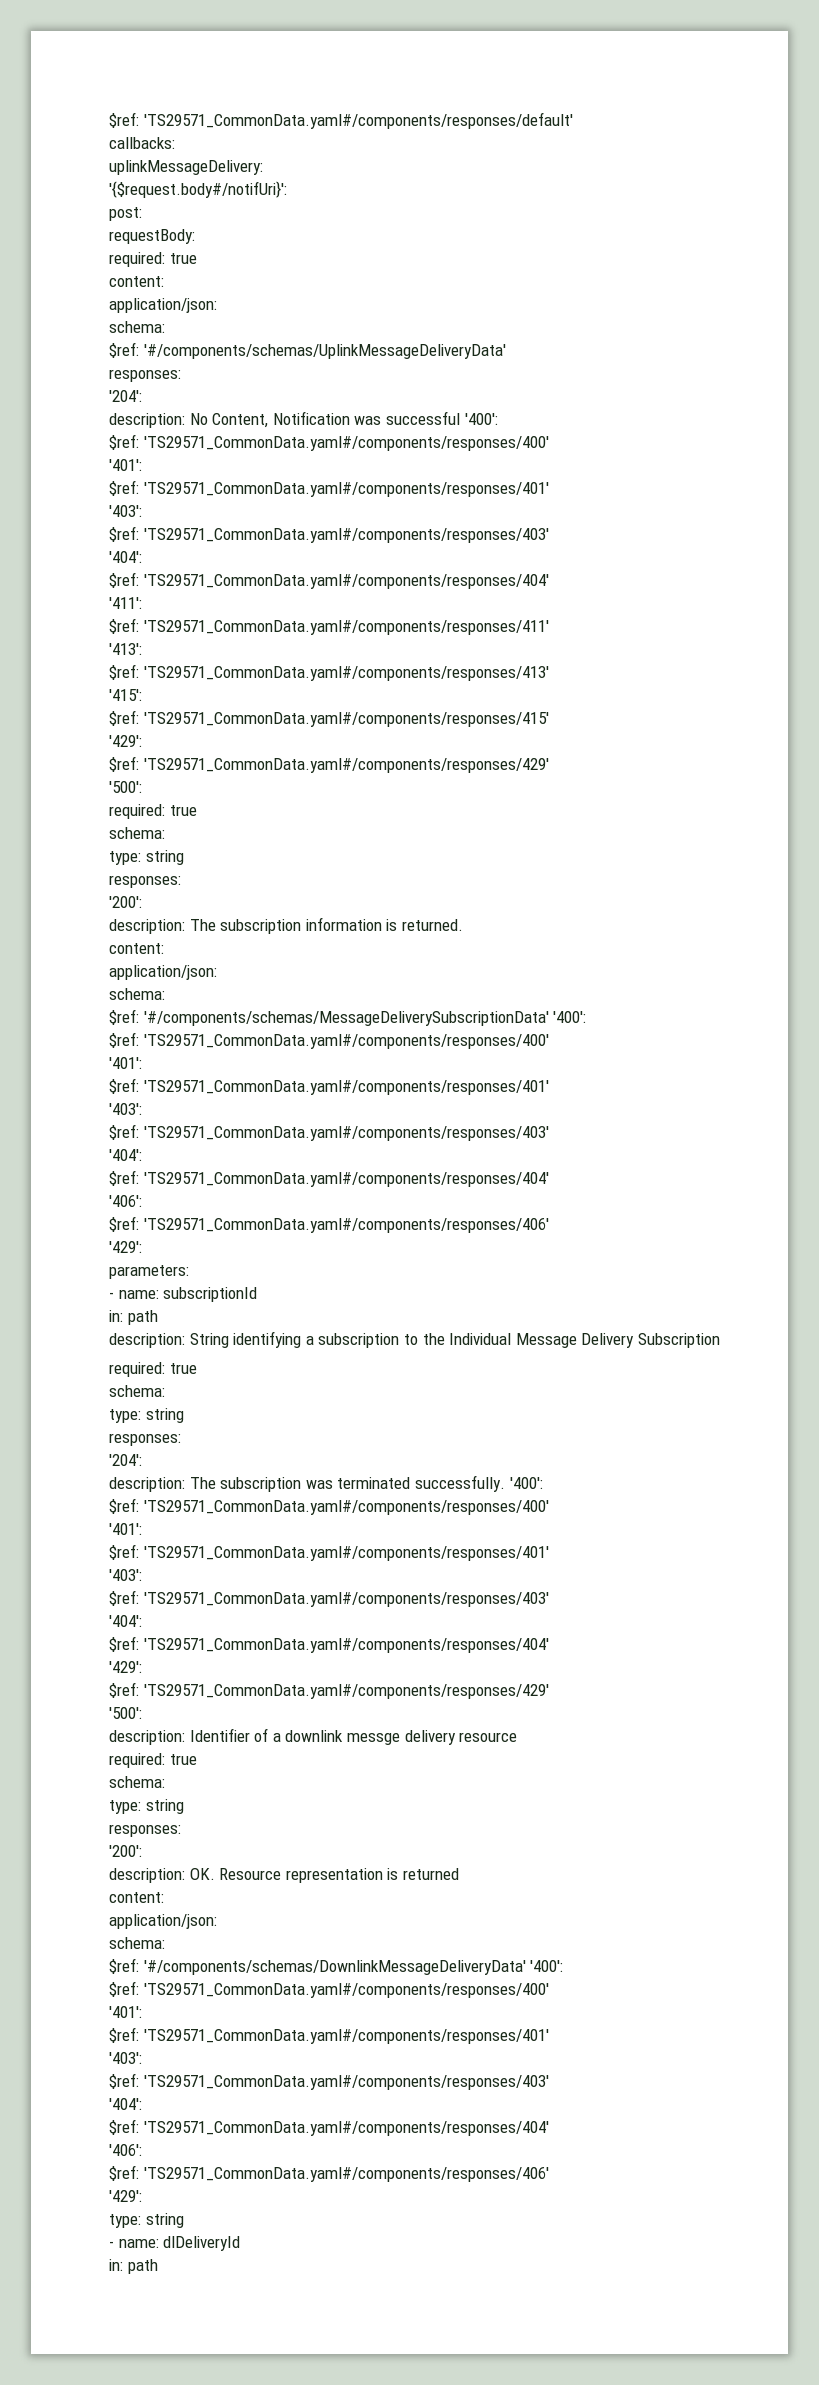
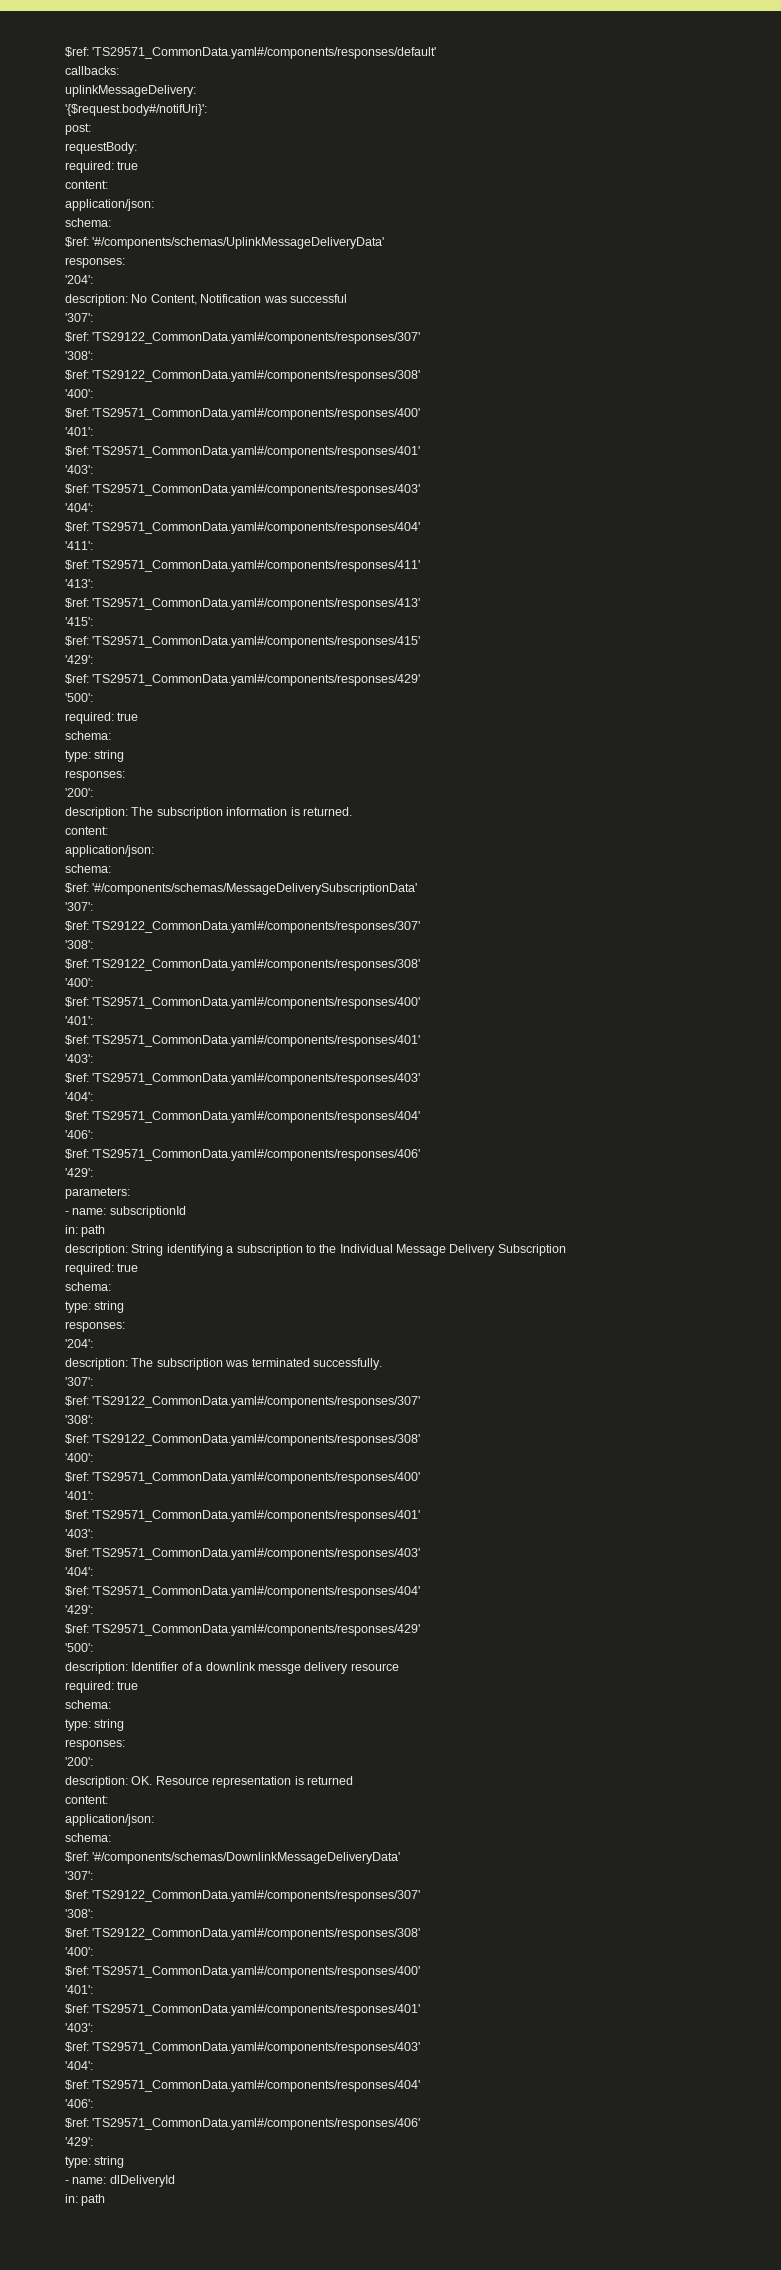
- description: No Content, Notification was successful '400':
+ description: No Content, Notification was successful
+ '307':
+ $ref: 'TS29122_CommonData.yaml#/components/responses/307'
+ '308':
+ $ref: 'TS29122_CommonData.yaml#/components/responses/308'
+ '400':
- $ref: '#/components/schemas/MessageDeliverySubscriptionData' '400':
+ $ref: '#/components/schemas/MessageDeliverySubscriptionData'
+ '307':
+ $ref: 'TS29122_CommonData.yaml#/components/responses/307'
+ '308':
+ $ref: 'TS29122_CommonData.yaml#/components/responses/308'
+ '400':
- description: The subscription was terminated successfully. '400':
+ description: The subscription was terminated successfully.
+ '307':
+ $ref: 'TS29122_CommonData.yaml#/components/responses/307'
+ '308':
+ $ref: 'TS29122_CommonData.yaml#/components/responses/308'
+ '400':
- $ref: '#/components/schemas/DownlinkMessageDeliveryData' '400':
+ $ref: '#/components/schemas/DownlinkMessageDeliveryData'
+ '307':
+ $ref: 'TS29122_CommonData.yaml#/components/responses/307'
+ '308':
+ $ref: 'TS29122_CommonData.yaml#/components/responses/308'
+ '400':

